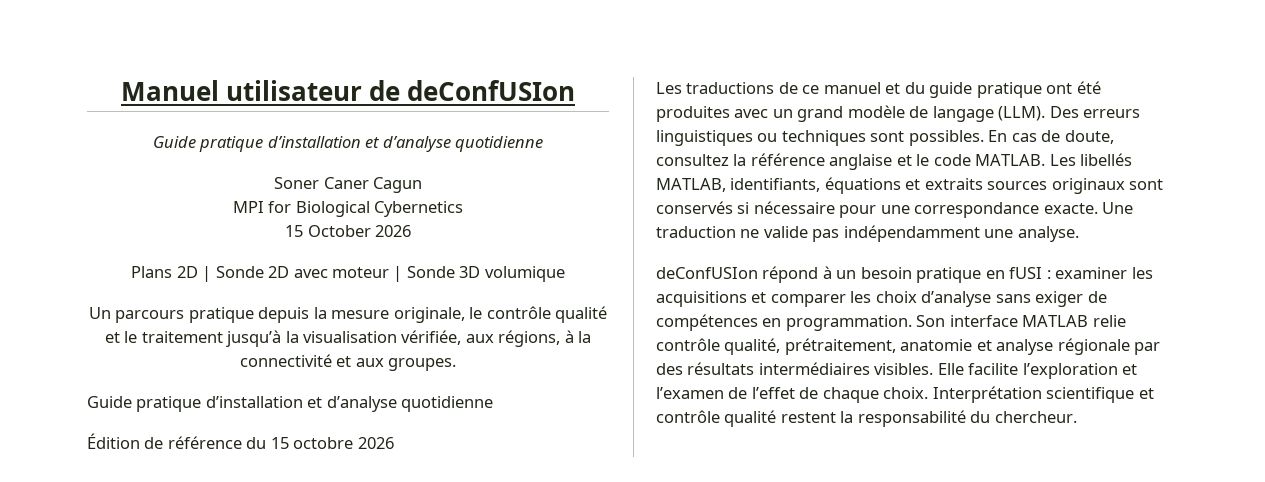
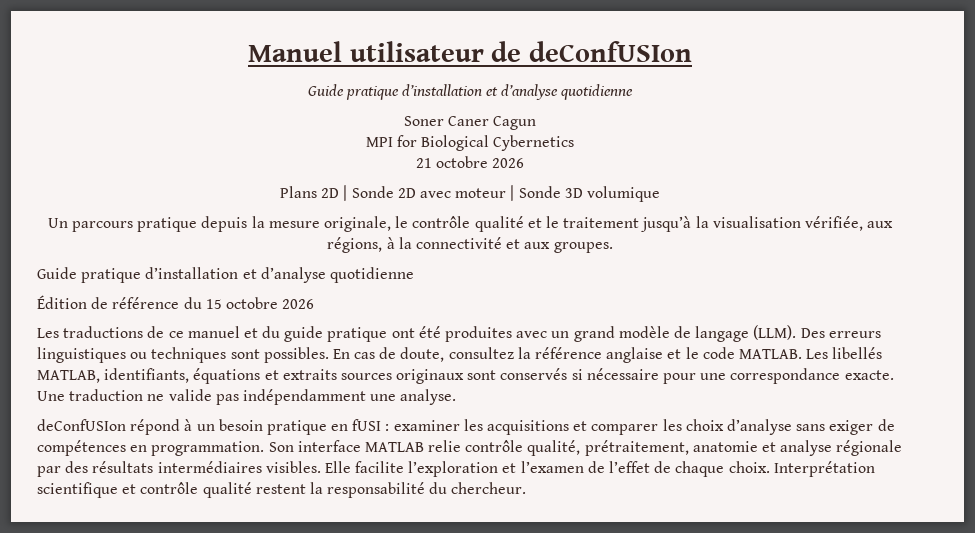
- 15 October 2026
+ 21 octobre 2026

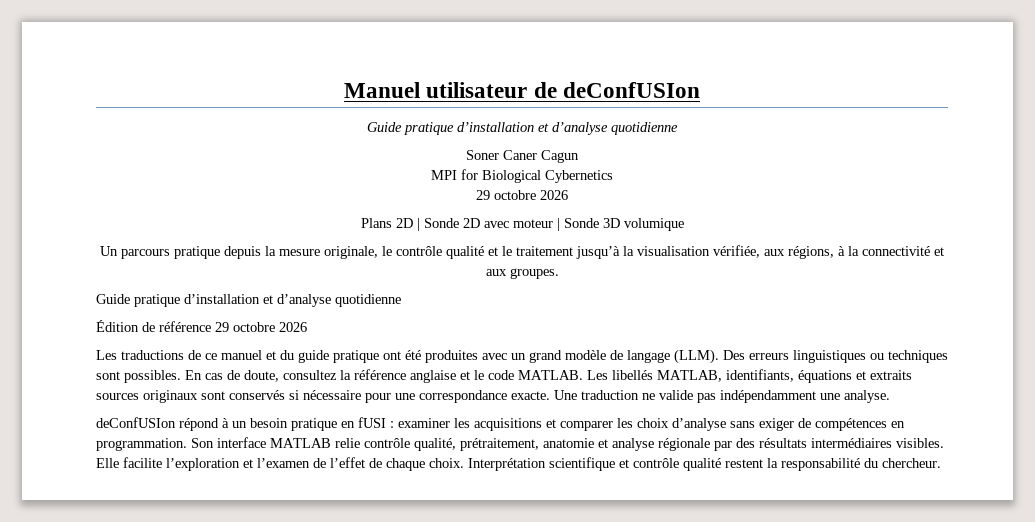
  MPI for Biological Cybernetics
- 21 octobre 2026
+ 29 octobre 2026
- Édition de référence du 15 octobre 2026
+ Édition de référence 29 octobre 2026

